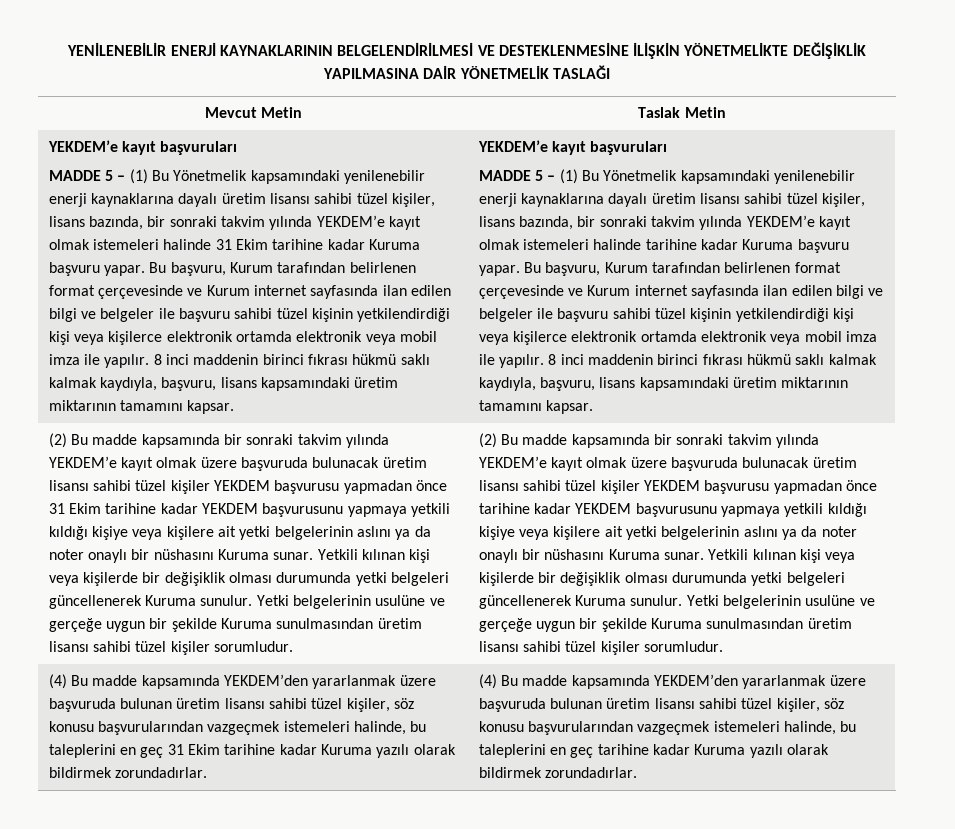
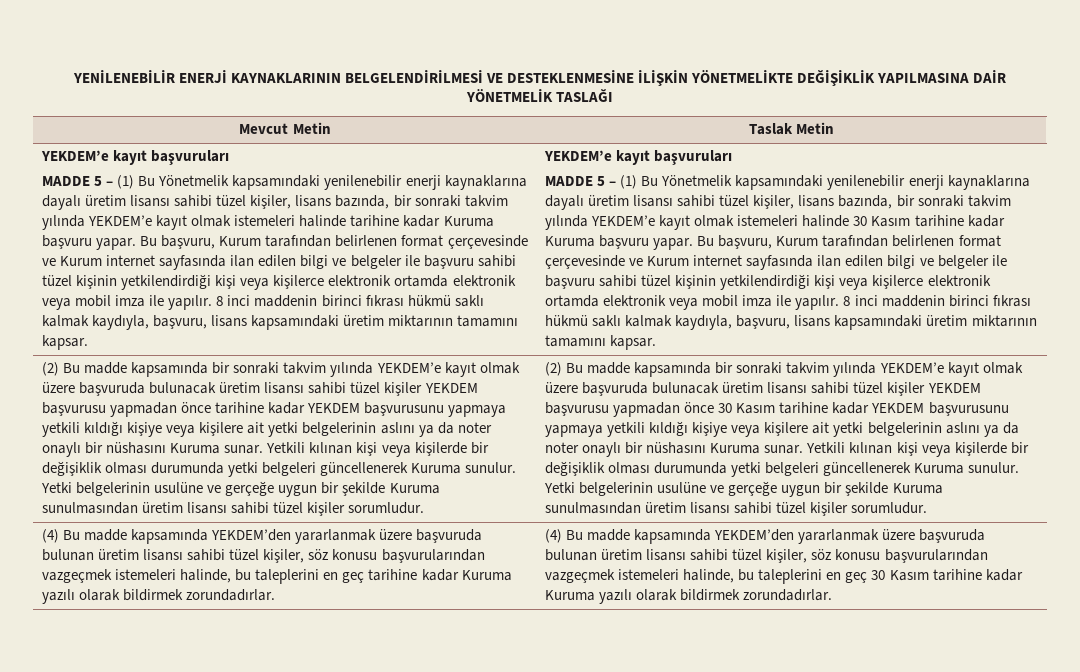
- MADDE 5 – (1) Bu Yönetmelik kapsamındaki yenilenebilir enerji kaynaklarına dayalı üretim lisansı sahibi tüzel kişiler, lisans bazında, bir sonraki takvim yılında YEKDEM’e kayıt olmak istemeleri halinde 31 Ekim tarihine kadar Kuruma başvuru yapar.
+ MADDE 5 – (1) Bu Yönetmelik kapsamındaki yenilenebilir enerji kaynaklarına dayalı üretim lisansı sahibi tüzel kişiler, lisans bazında, bir sonraki takvim yılında YEKDEM’e kayıt olmak istemeleri halinde tarihine kadar Kuruma başvuru yapar.
- MADDE 5 – (1) Bu Yönetmelik kapsamındaki yenilenebilir enerji kaynaklarına dayalı üretim lisansı sahibi tüzel kişiler, lisans bazında, bir sonraki takvim yılında YEKDEM’e kayıt olmak istemeleri halinde tarihine kadar Kuruma başvuru yapar.
+ MADDE 5 – (1) Bu Yönetmelik kapsamındaki yenilenebilir enerji kaynaklarına dayalı üretim lisansı sahibi tüzel kişiler, lisans bazında, bir sonraki takvim yılında YEKDEM’e kayıt olmak istemeleri halinde 30 Kasım tarihine kadar Kuruma başvuru yapar.
- (2) Bu madde kapsamında bir sonraki takvim yılında YEKDEM’e kayıt olmak üzere başvuruda bulunacak üretim lisansı sahibi tüzel kişiler YEKDEM başvurusu yapmadan önce 31 Ekim tarihine kadar YEKDEM başvurusunu yapmaya yetkili kıldığı kişiye veya kişilere ait yetki belgelerinin aslını ya da noter onaylı bir nüshasını Kuruma sunar.
+ (2) Bu madde kapsamında bir sonraki takvim yılında YEKDEM’e kayıt olmak üzere başvuruda bulunacak üretim lisansı sahibi tüzel kişiler YEKDEM başvurusu yapmadan önce tarihine kadar YEKDEM başvurusunu yapmaya yetkili kıldığı kişiye veya kişilere ait yetki belgelerinin aslını ya da noter onaylı bir nüshasını Kuruma sunar.
- (2) Bu madde kapsamında bir sonraki takvim yılında YEKDEM’e kayıt olmak üzere başvuruda bulunacak üretim lisansı sahibi tüzel kişiler YEKDEM başvurusu yapmadan önce tarihine kadar YEKDEM başvurusunu yapmaya yetkili kıldığı kişiye veya kişilere ait yetki belgelerinin aslını ya da noter onaylı bir nüshasını Kuruma sunar.
+ (2) Bu madde kapsamında bir sonraki takvim yılında YEKDEM’e kayıt olmak üzere başvuruda bulunacak üretim lisansı sahibi tüzel kişiler YEKDEM başvurusu yapmadan önce 30 Kasım tarihine kadar YEKDEM başvurusunu yapmaya yetkili kıldığı kişiye veya kişilere ait yetki belgelerinin aslını ya da noter onaylı bir nüshasını Kuruma sunar.
- (4) Bu madde kapsamında YEKDEM’den yararlanmak üzere başvuruda bulunan üretim lisansı sahibi tüzel kişiler, söz konusu başvurularından vazgeçmek istemeleri halinde, bu taleplerini en geç 31 Ekim tarihine kadar Kuruma yazılı olarak bildirmek zorundadırlar.
+ (4) Bu madde kapsamında YEKDEM’den yararlanmak üzere başvuruda bulunan üretim lisansı sahibi tüzel kişiler, söz konusu başvurularından vazgeçmek istemeleri halinde, bu taleplerini en geç tarihine kadar Kuruma yazılı olarak bildirmek zorundadırlar.
- (4) Bu madde kapsamında YEKDEM’den yararlanmak üzere başvuruda bulunan üretim lisansı sahibi tüzel kişiler, söz konusu başvurularından vazgeçmek istemeleri halinde, bu taleplerini en geç tarihine kadar Kuruma yazılı olarak bildirmek zorundadırlar.
+ (4) Bu madde kapsamında YEKDEM’den yararlanmak üzere başvuruda bulunan üretim lisansı sahibi tüzel kişiler, söz konusu başvurularından vazgeçmek istemeleri halinde, bu taleplerini en geç 30 Kasım tarihine kadar Kuruma yazılı olarak bildirmek zorundadırlar.

